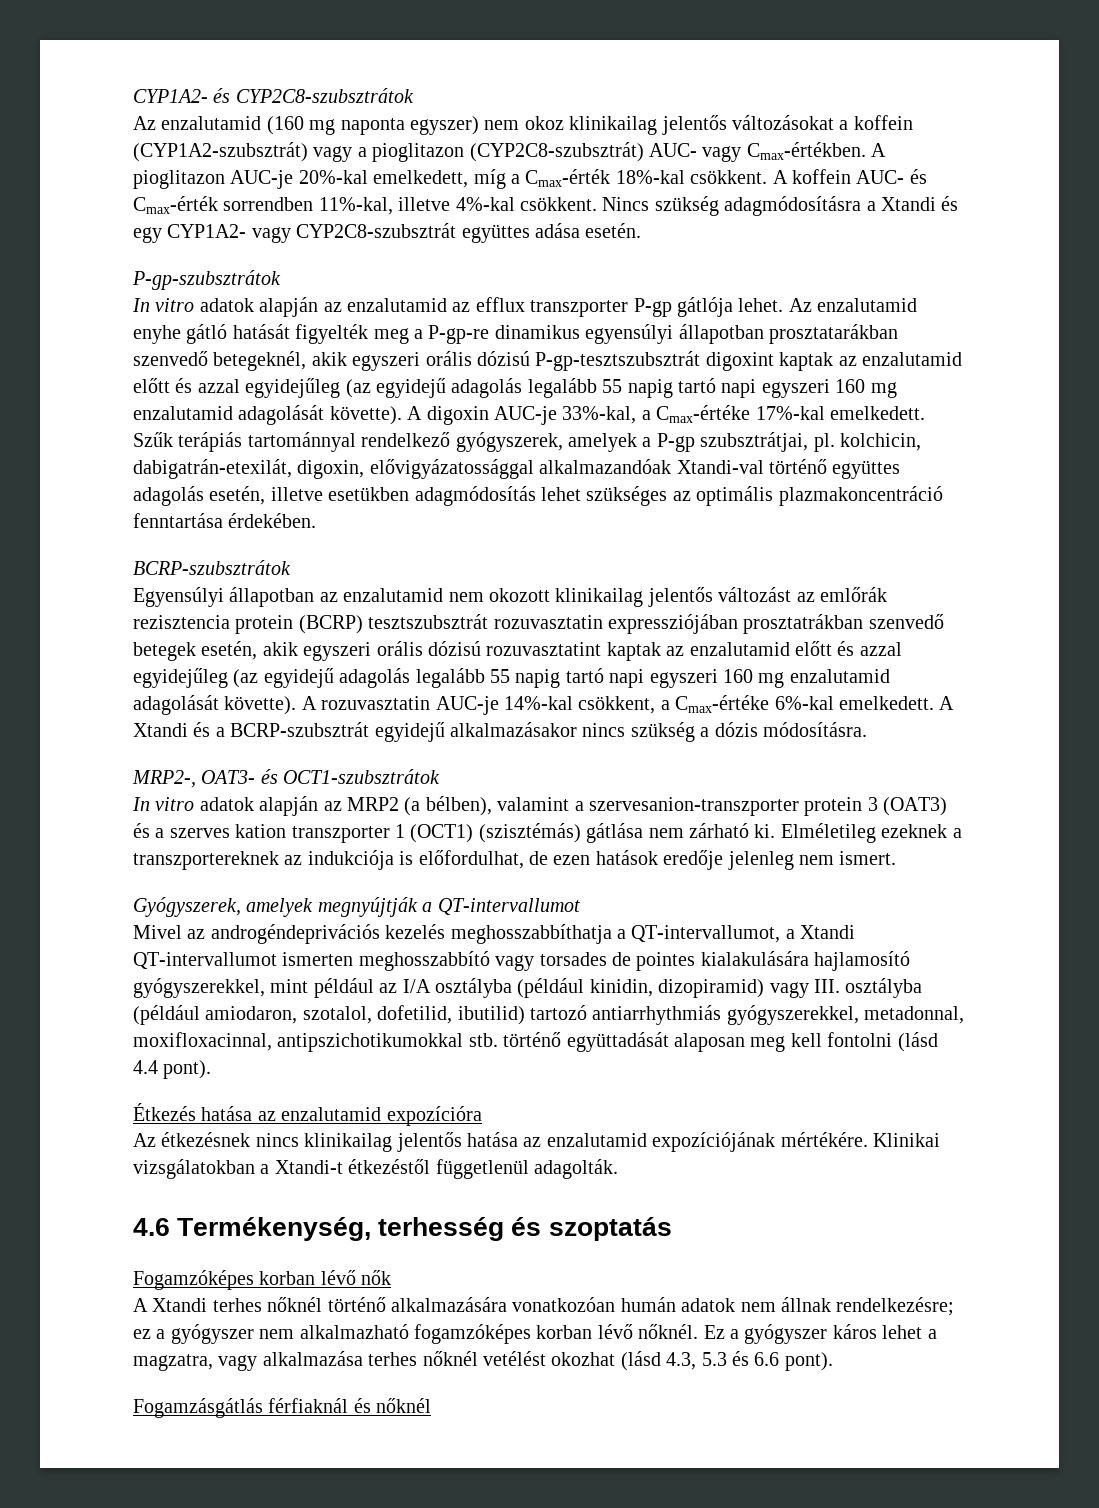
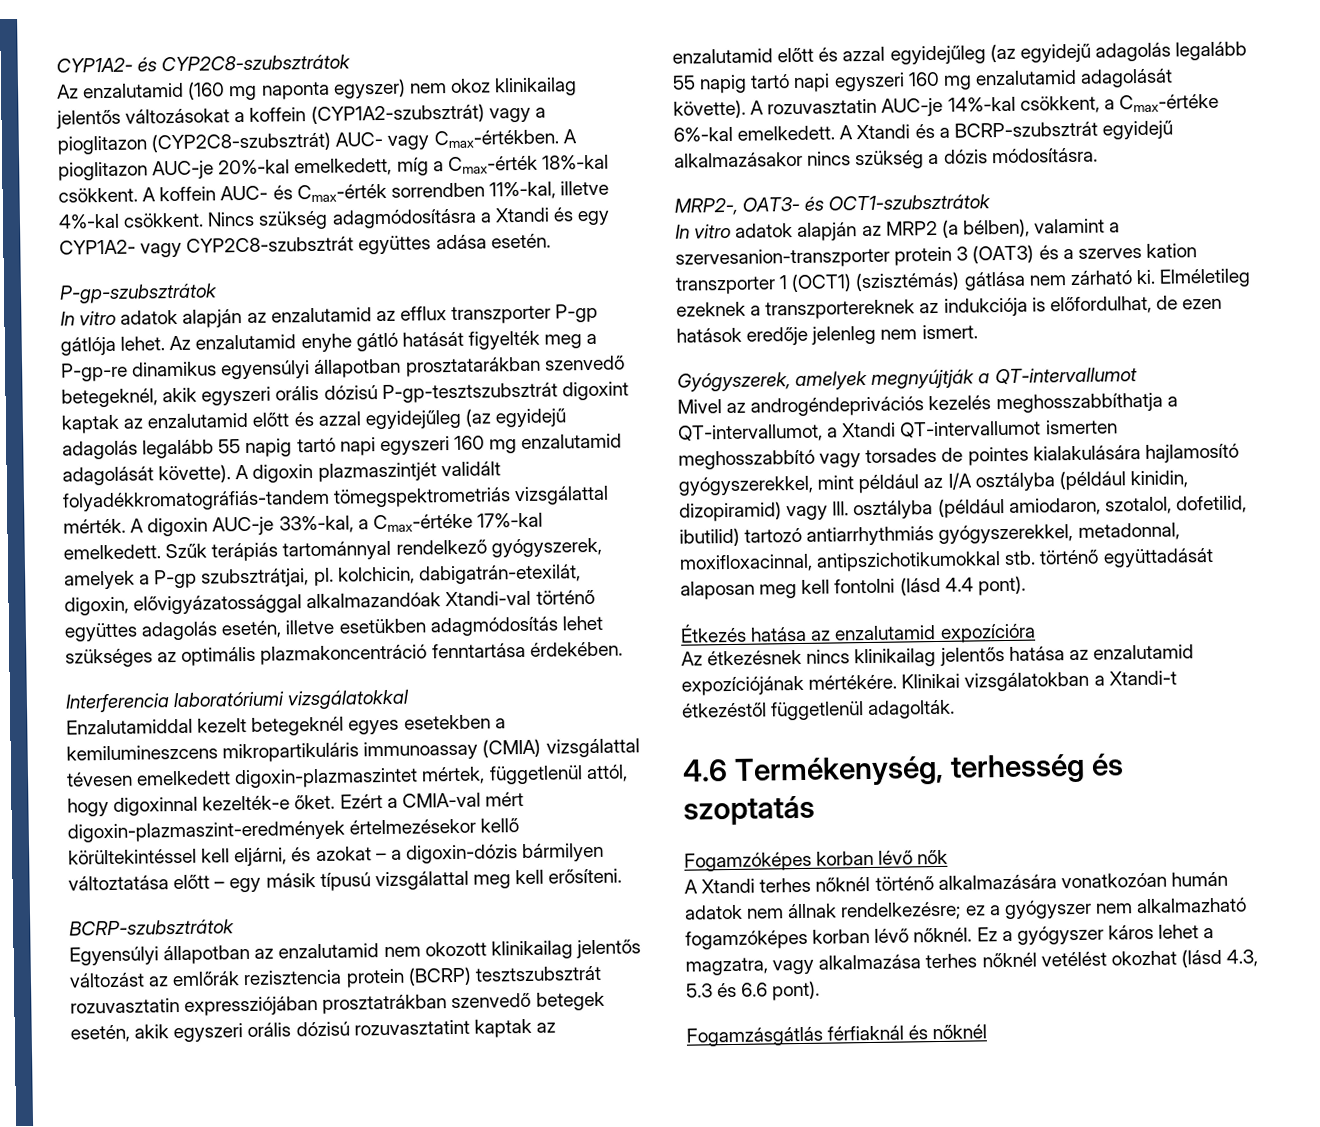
- A digoxin AUC-je 33%-kal, a Cmax-értéke 17%-kal emelkedett.
+ A digoxin plazmaszintjét validált folyadékkromatográfiás-tandem tömegspektrometriás vizsgálattal mérték. A digoxin AUC-je 33%-kal, a Cmax-értéke 17%-kal emelkedett.
+ Interferencia laboratóriumi vizsgálatokkal
+ Enzalutamiddal kezelt betegeknél egyes esetekben a kemilumineszcens mikropartikuláris immunoassay (CMIA) vizsgálattal tévesen emelkedett digoxin-plazmaszintet mértek, függetlenül attól, hogy digoxinnal kezelték-e őket. Ezért a CMIA-val mért digoxin-plazmaszint-eredmények értelmezésekor kellő körültekintéssel kell eljárni, és azokat – a digoxin-dózis bármilyen változtatása előtt – egy másik típusú vizsgálattal meg kell erősíteni.

